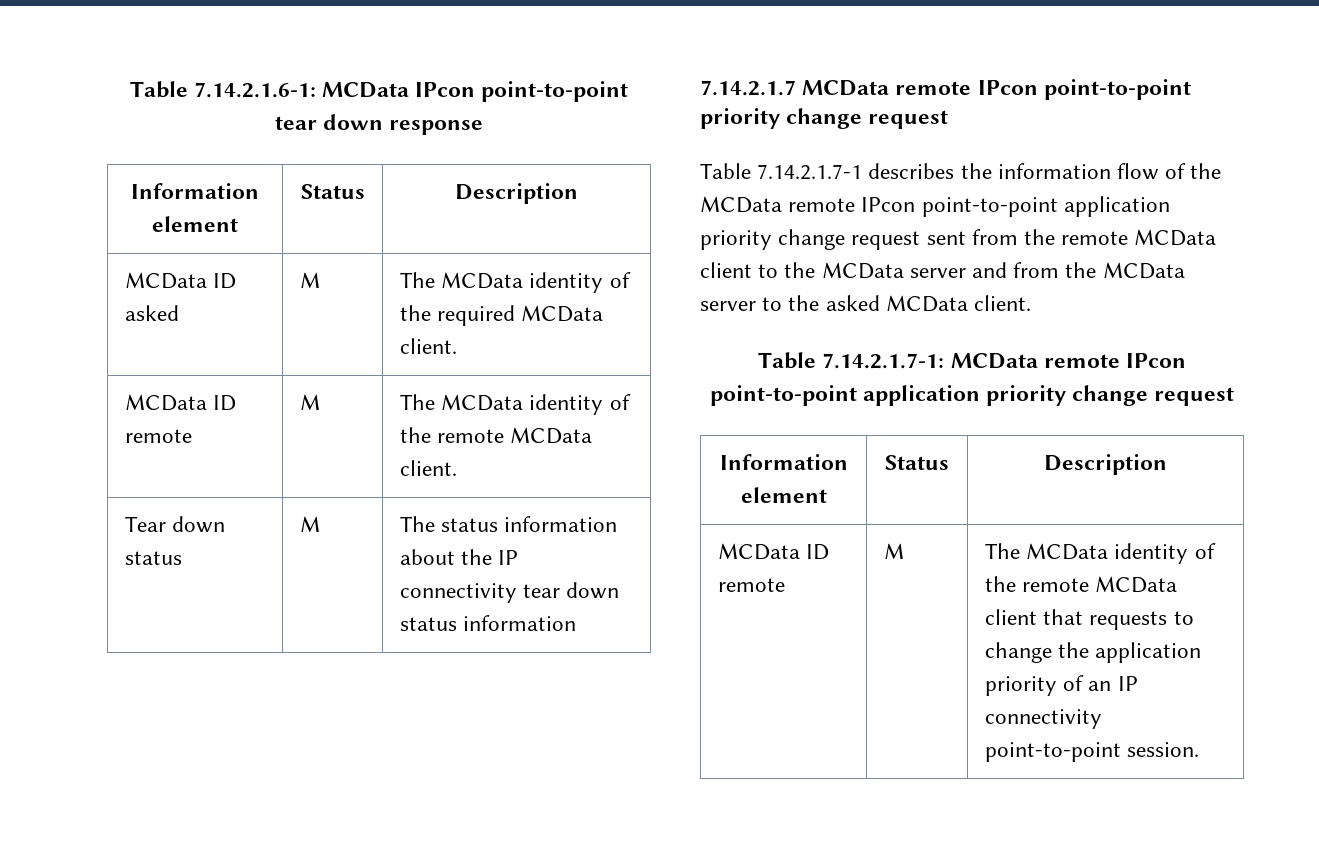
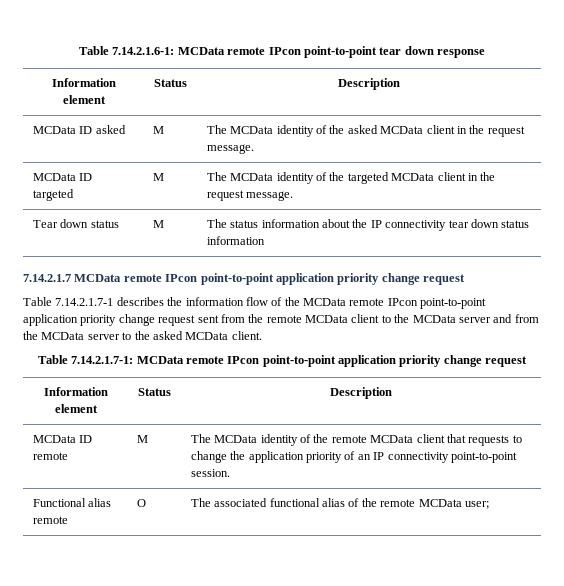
- Table 7.14.2.1.6-1: MCData IPcon point-to-point tear down response
+ Table 7.14.2.1.6-1: MCData remote IPcon point-to-point tear down response
- MCData ID asked | M | The MCData identity of the required MCData client.
- MCData ID remote | M | The MCData identity of the remote MCData client.
+ MCData ID asked | M | The MCData identity of the asked MCData client in the request message.
+ MCData ID targeted | M | The MCData identity of the targeted MCData client in the request message.
- 7.14.2.1.7 MCData remote IPcon point-to-point priority change request
+ 7.14.2.1.7 MCData remote IPcon point-to-point application priority change request
+ Functional alias remote | O | The associated functional alias of the remote MCData user;

